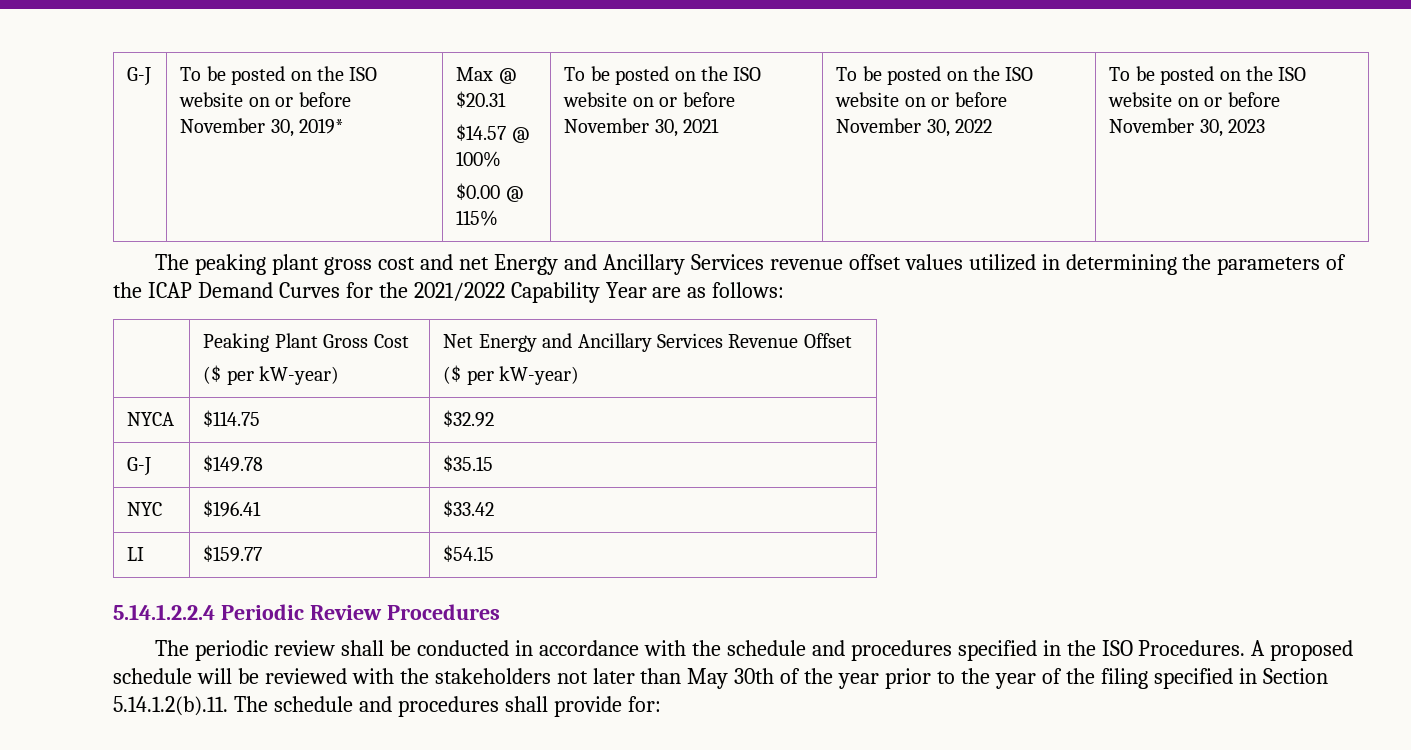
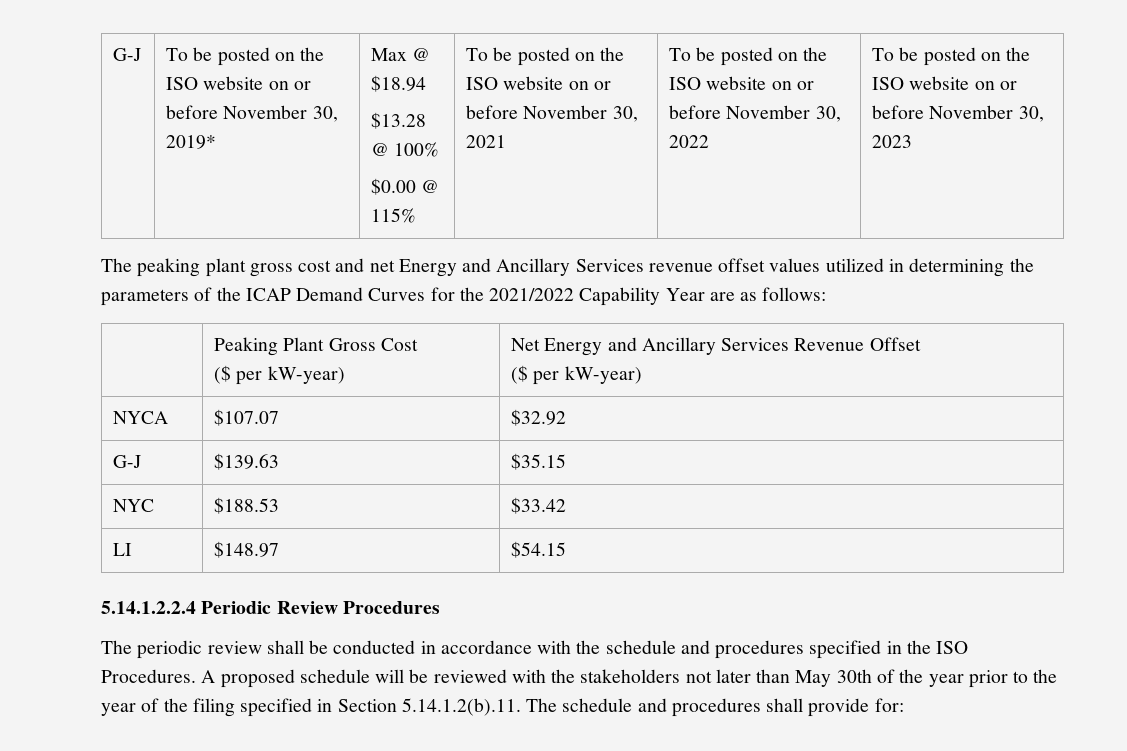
- Max @ $20.31
- $14.57 @ 100%
+ Max @ $18.94
+ $13.28 @ 100%
- NYCA | $114.75 | $32.92
+ NYCA | $107.07 | $32.92
- G-J | $149.78 | $35.15
+ G-J | $139.63 | $35.15
- NYC | $196.41 | $33.42
+ NYC | $188.53 | $33.42
- LI | $159.77 | $54.15
+ LI | $148.97 | $54.15

